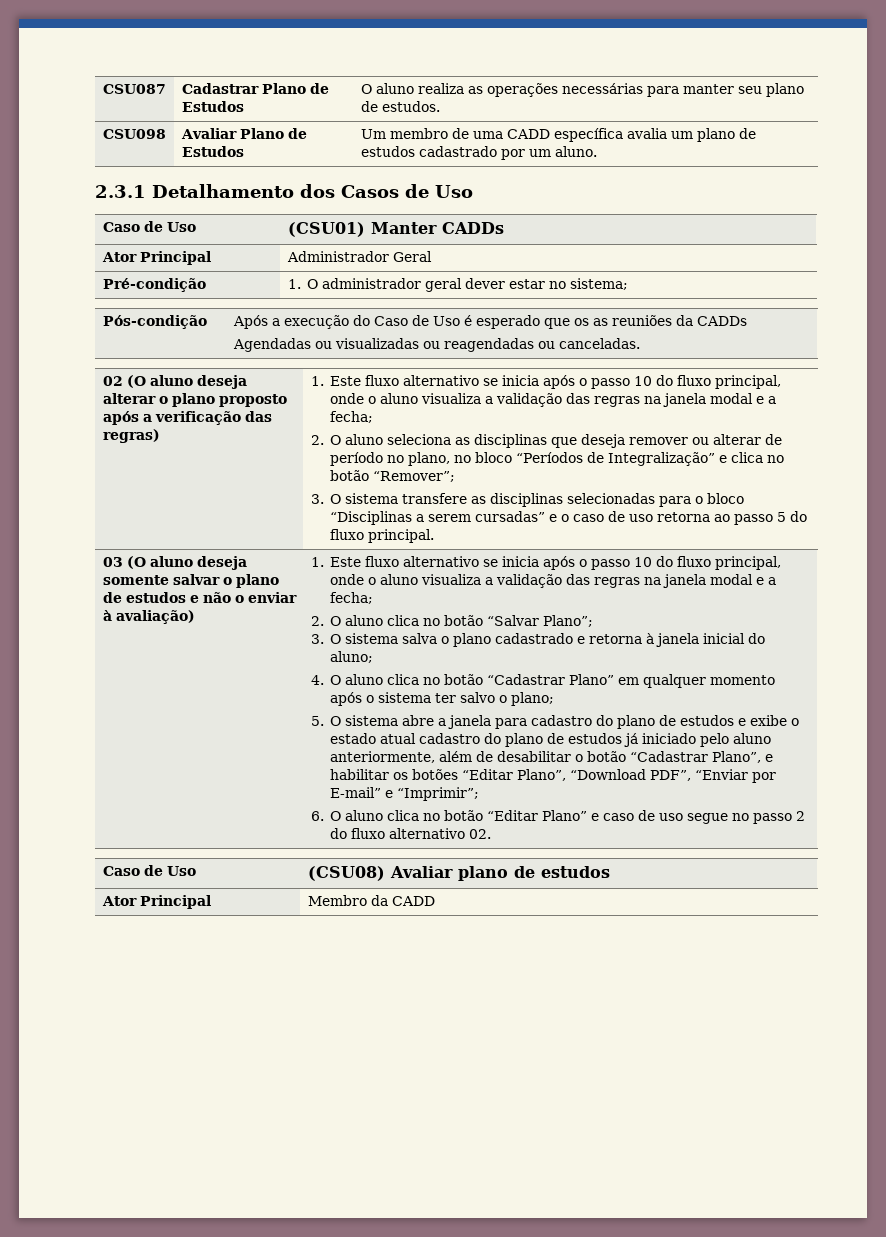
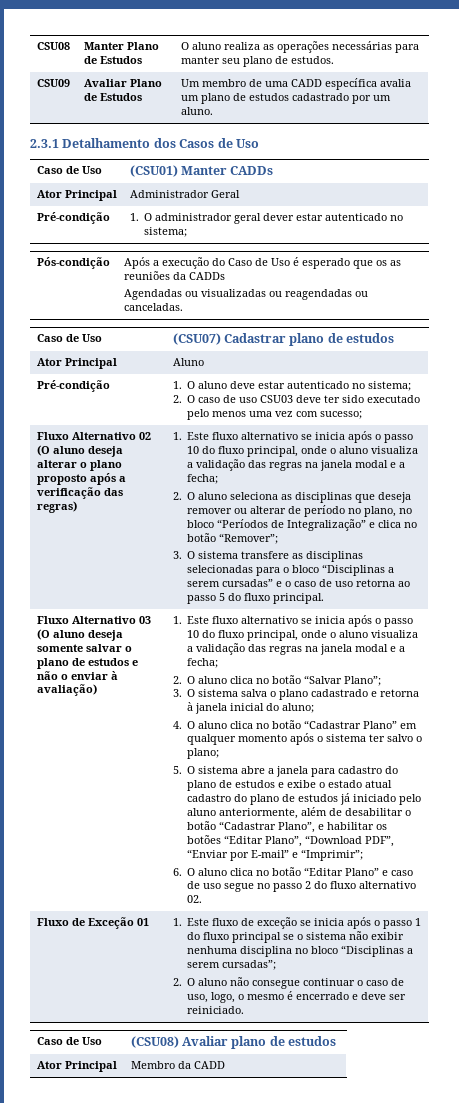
- CSU087 | Cadastrar Plano de Estudos | O aluno realiza as operações necessárias para manter seu plano de estudos.
+ CSU08 | Manter Plano de Estudos | O aluno realiza as operações necessárias para manter seu plano de estudos.
- CSU098 | Avaliar Plano de Estudos | Um membro de uma CADD específica avalia um plano de estudos cadastrado por um aluno.
+ CSU09 | Avaliar Plano de Estudos | Um membro de uma CADD específica avalia um plano de estudos cadastrado por um aluno.
- Pré-condição | 1. O administrador geral dever estar no sistema;
+ Pré-condição | 1. O administrador geral dever estar autenticado no sistema;
- 02 (O aluno deseja alterar o plano proposto após a verificação das regras)
+ Caso de Uso | (CSU07) Cadastrar plano de estudos
+ Ator Principal | Aluno
+ Pré-condição | 1. O aluno deve estar autenticado no sistema;
+ 2. O caso de uso CSU03 deve ter sido executado pelo menos uma vez com sucesso;
+ Fluxo Alternativo 02 (O aluno deseja alterar o plano proposto após a verificação das regras)
- 03 (O aluno deseja somente salvar o plano de estudos e não o enviar à avaliação)
+ Fluxo Alternativo 03 (O aluno deseja somente salvar o plano de estudos e não o enviar à avaliação)
+ Fluxo de Exceção 01 | 1. Este fluxo de exceção se inicia após o passo 1 do fluxo principal se o sistema não exibir nenhuma disciplina no bloco “Disciplinas a serem cursadas”;
+ 2. O aluno não consegue continuar o caso de uso, logo, o mesmo é encerrado e deve ser reiniciado.

